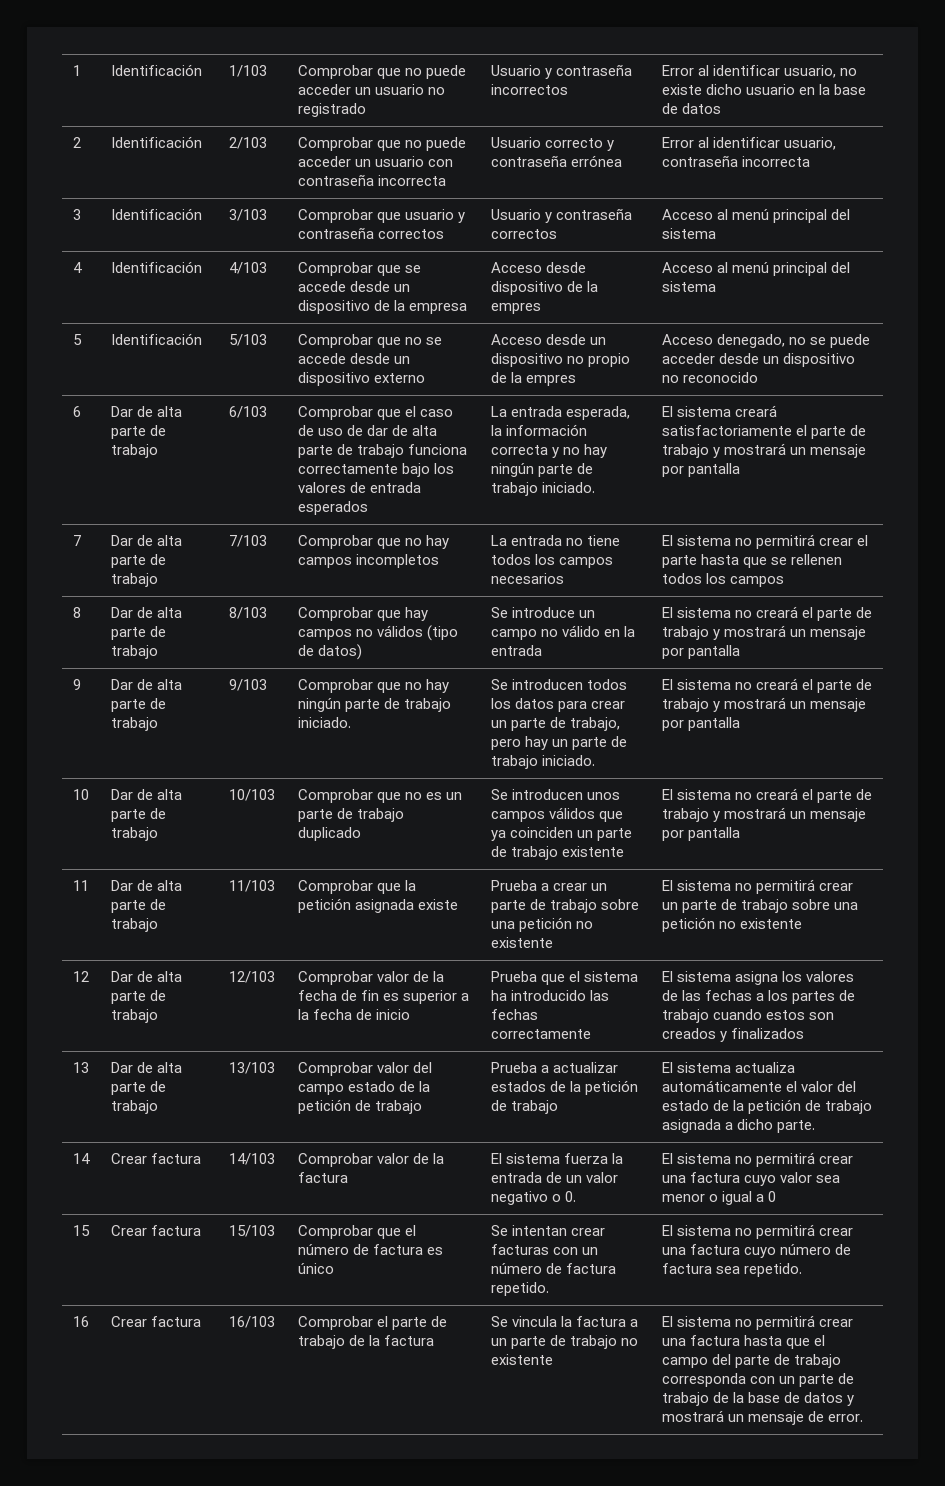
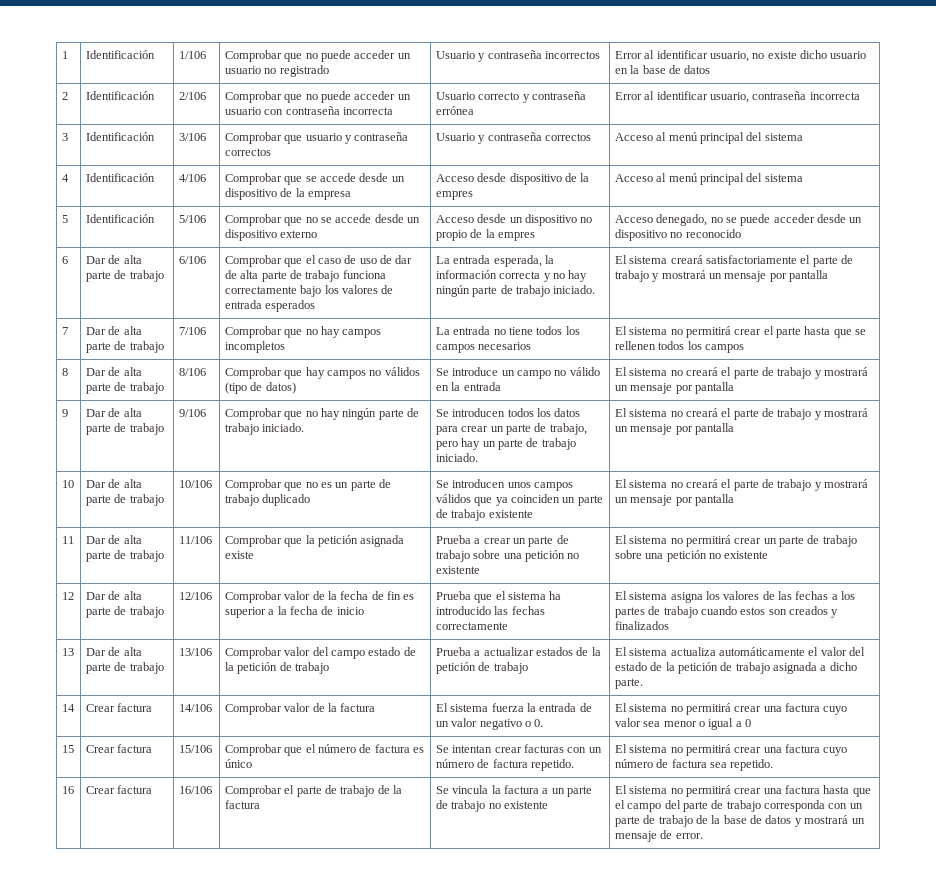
- 1 | Identificación | 1/103 | Comprobar que no puede acceder un usuario no registrado | Usuario y contraseña incorrectos | Error al identificar usuario, no existe dicho usuario en la base de datos
+ 1 | Identificación | 1/106 | Comprobar que no puede acceder un usuario no registrado | Usuario y contraseña incorrectos | Error al identificar usuario, no existe dicho usuario en la base de datos
- 2 | Identificación | 2/103 | Comprobar que no puede acceder un usuario con contraseña incorrecta | Usuario correcto y contraseña errónea | Error al identificar usuario, contraseña incorrecta
+ 2 | Identificación | 2/106 | Comprobar que no puede acceder un usuario con contraseña incorrecta | Usuario correcto y contraseña errónea | Error al identificar usuario, contraseña incorrecta
- 3 | Identificación | 3/103 | Comprobar que usuario y contraseña correctos | Usuario y contraseña correctos | Acceso al menú principal del sistema
+ 3 | Identificación | 3/106 | Comprobar que usuario y contraseña correctos | Usuario y contraseña correctos | Acceso al menú principal del sistema
- 4 | Identificación | 4/103 | Comprobar que se accede desde un dispositivo de la empresa | Acceso desde dispositivo de la empres | Acceso al menú principal del sistema
+ 4 | Identificación | 4/106 | Comprobar que se accede desde un dispositivo de la empresa | Acceso desde dispositivo de la empres | Acceso al menú principal del sistema
- 5 | Identificación | 5/103 | Comprobar que no se accede desde un dispositivo externo | Acceso desde un dispositivo no propio de la empres | Acceso denegado, no se puede acceder desde un dispositivo no reconocido
+ 5 | Identificación | 5/106 | Comprobar que no se accede desde un dispositivo externo | Acceso desde un dispositivo no propio de la empres | Acceso denegado, no se puede acceder desde un dispositivo no reconocido
- 6/103
+ 6/106
- 7 | Dar de alta parte de trabajo | 7/103 | Comprobar que no hay campos incompletos | La entrada no tiene todos los campos necesarios | El sistema no permitirá crear el parte hasta que se rellenen todos los campos
+ 7 | Dar de alta parte de trabajo | 7/106 | Comprobar que no hay campos incompletos | La entrada no tiene todos los campos necesarios | El sistema no permitirá crear el parte hasta que se rellenen todos los campos
- 8 | Dar de alta parte de trabajo | 8/103 | Comprobar que hay campos no válidos (tipo de datos) | Se introduce un campo no válido en la entrada | El sistema no creará el parte de trabajo y mostrará un mensaje por pantalla
+ 8 | Dar de alta parte de trabajo | 8/106 | Comprobar que hay campos no válidos (tipo de datos) | Se introduce un campo no válido en la entrada | El sistema no creará el parte de trabajo y mostrará un mensaje por pantalla
- 9/103
+ 9/106
- 10/103
+ 10/106
- 11 | Dar de alta parte de trabajo | 11/103 | Comprobar que la petición asignada existe | Prueba a crear un parte de trabajo sobre una petición no existente | El sistema no permitirá crear un parte de trabajo sobre una petición no existente
+ 11 | Dar de alta parte de trabajo | 11/106 | Comprobar que la petición asignada existe | Prueba a crear un parte de trabajo sobre una petición no existente | El sistema no permitirá crear un parte de trabajo sobre una petición no existente
- 12/103
+ 12/106
- 13/103
+ 13/106
- 14 | Crear factura | 14/103 | Comprobar valor de la factura | El sistema fuerza la entrada de un valor negativo o 0. | El sistema no permitirá crear una factura cuyo valor sea menor o igual a 0
+ 14 | Crear factura | 14/106 | Comprobar valor de la factura | El sistema fuerza la entrada de un valor negativo o 0. | El sistema no permitirá crear una factura cuyo valor sea menor o igual a 0
- 15 | Crear factura | 15/103 | Comprobar que el número de factura es único | Se intentan crear facturas con un número de factura repetido. | El sistema no permitirá crear una factura cuyo número de factura sea repetido.
+ 15 | Crear factura | 15/106 | Comprobar que el número de factura es único | Se intentan crear facturas con un número de factura repetido. | El sistema no permitirá crear una factura cuyo número de factura sea repetido.
- 16/103
+ 16/106

